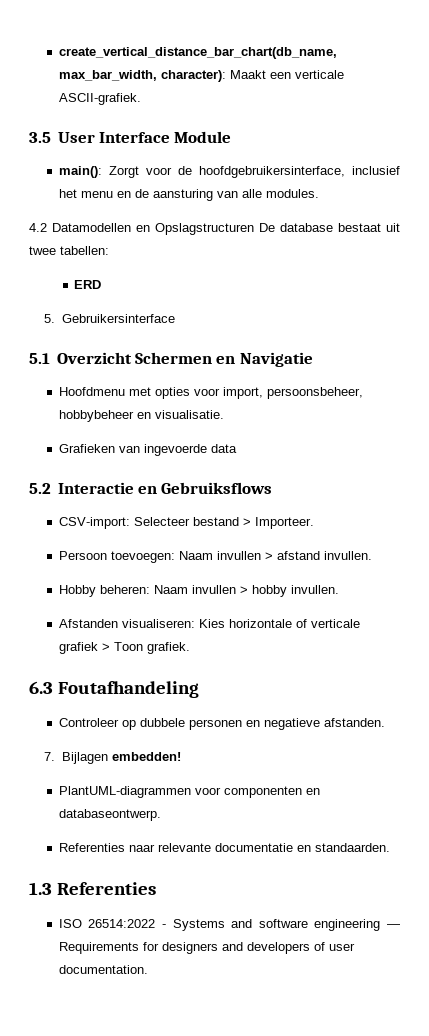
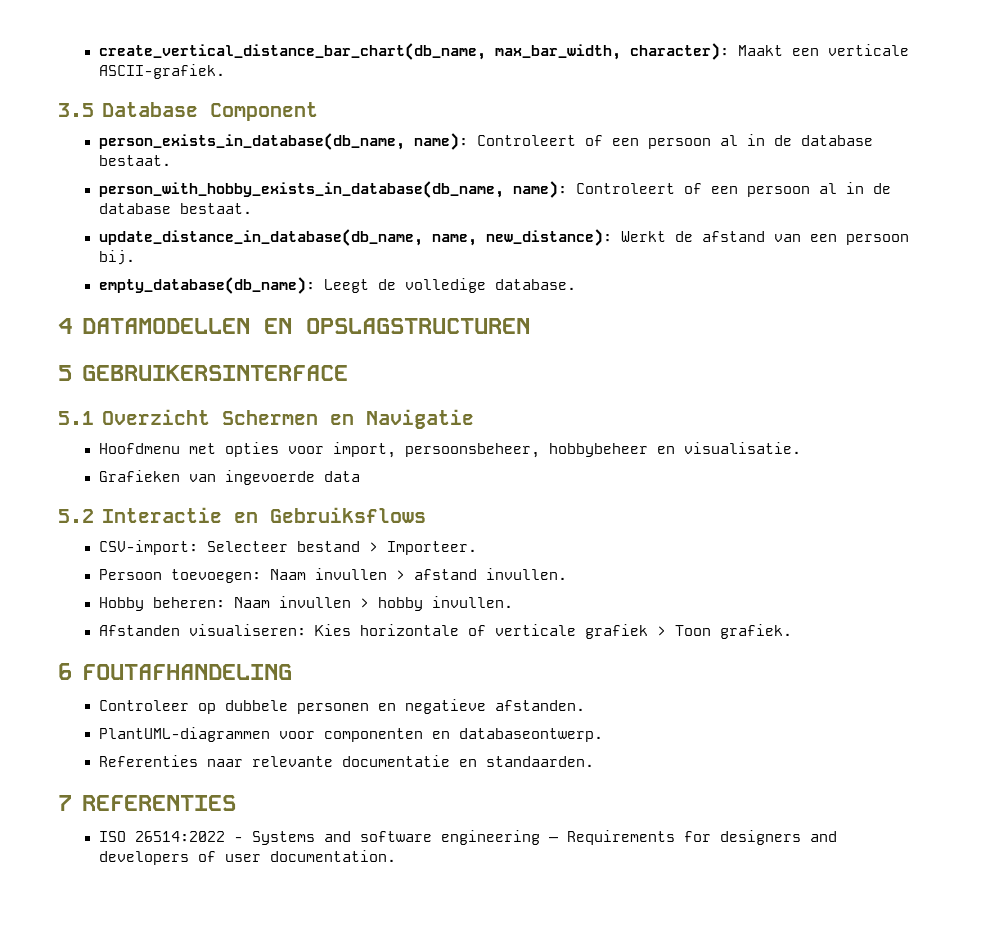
- 3.5 User Interface Module
- main(): Zorgt voor de hoofdgebruikersinterface, inclusief het menu en de aansturing van alle modules.
- 4.2 Datamodellen en Opslagstructuren De database bestaat uit twee tabellen:
- ERD
- 5. Gebruikersinterface
+ 3.5 Database Component
+ person_exists_in_database(db_name, name): Controleert of een persoon al in de database bestaat.
+ person_with_hobby_exists_in_database(db_name, name): Controleert of een persoon al in de database bestaat.
+ update_distance_in_database(db_name, name, new_distance): Werkt de afstand van een persoon bij.
+ empty_database(db_name): Leegt de volledige database.
+ 4 DATAMODELLEN EN OPSLAGSTRUCTUREN
+ 5 GEBRUIKERSINTERFACE
- 6.3 Foutafhandeling
+ 6 FOUTAFHANDELING
- 7. Bijlagen embedden!
- 1.3 Referenties
+ 7 REFERENTIES

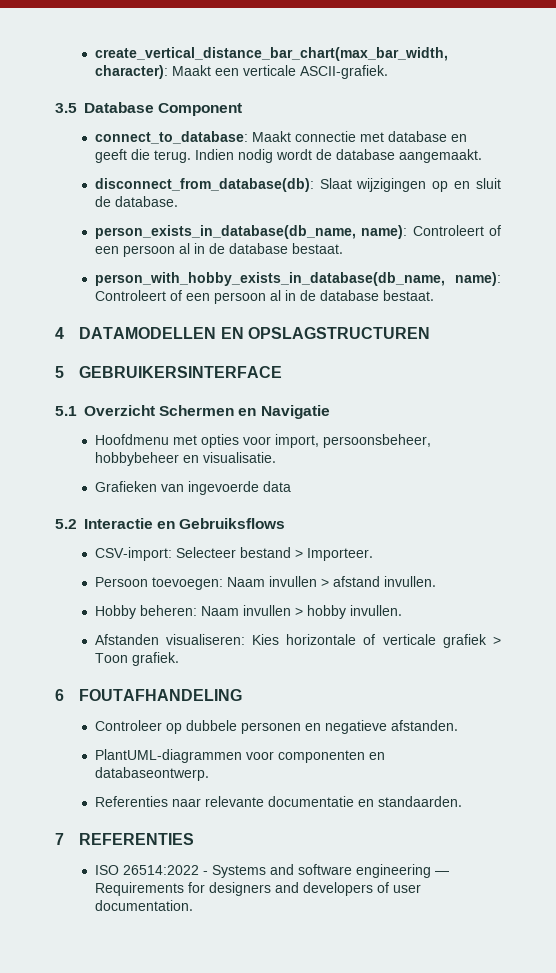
- create_vertical_distance_bar_chart(db_name, max_bar_width, character): Maakt een verticale ASCII-grafiek.
+ create_vertical_distance_bar_chart(max_bar_width, character): Maakt een verticale ASCII-grafiek.
+ connect_to_database: Maakt connectie met database en geeft die terug. Indien nodig wordt de database aangemaakt.
+ disconnect_from_database(db): Slaat wijzigingen op en sluit de database.
- update_distance_in_database(db_name, name, new_distance): Werkt de afstand van een persoon bij.
- empty_database(db_name): Leegt de volledige database.

